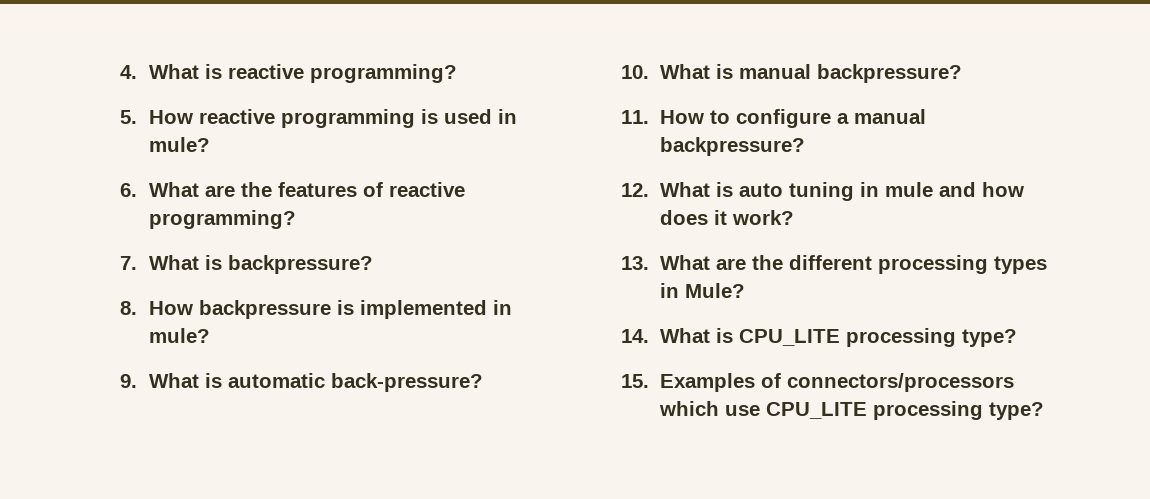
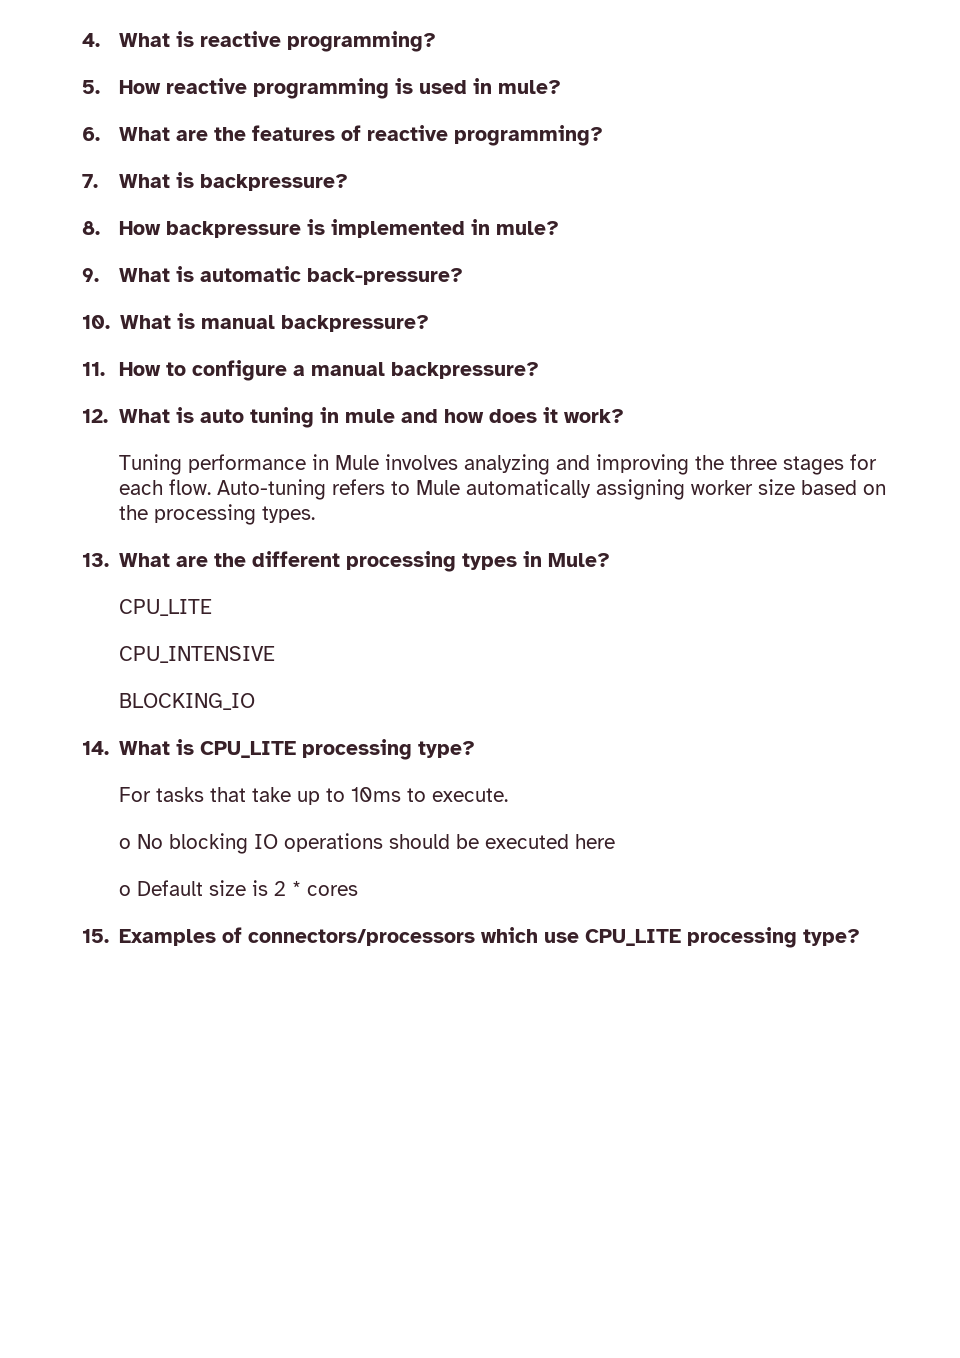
+ Tuning performance in Mule involves analyzing and improving the three stages for each flow. Auto-tuning refers to Mule automatically assigning worker size based on the processing types.
  13. What are the different processing types in Mule?
+ CPU_LITE
+ CPU_INTENSIVE
+ BLOCKING_IO
+ For tasks that take up to 10ms to execute.
+ o No blocking IO operations should be executed here
+ o Default size is 2 * cores

